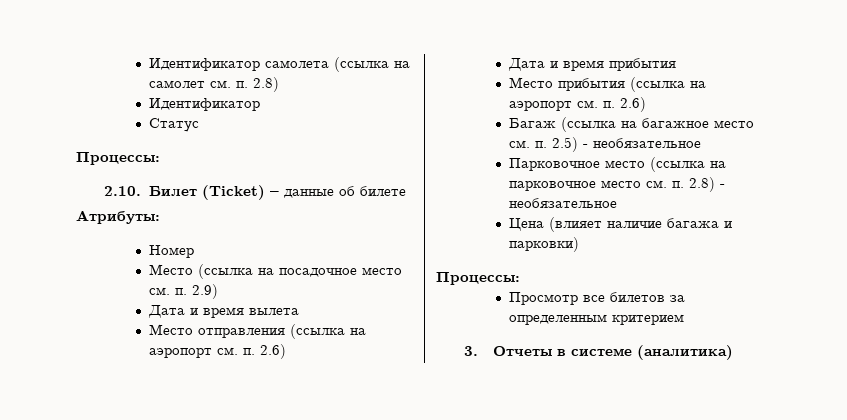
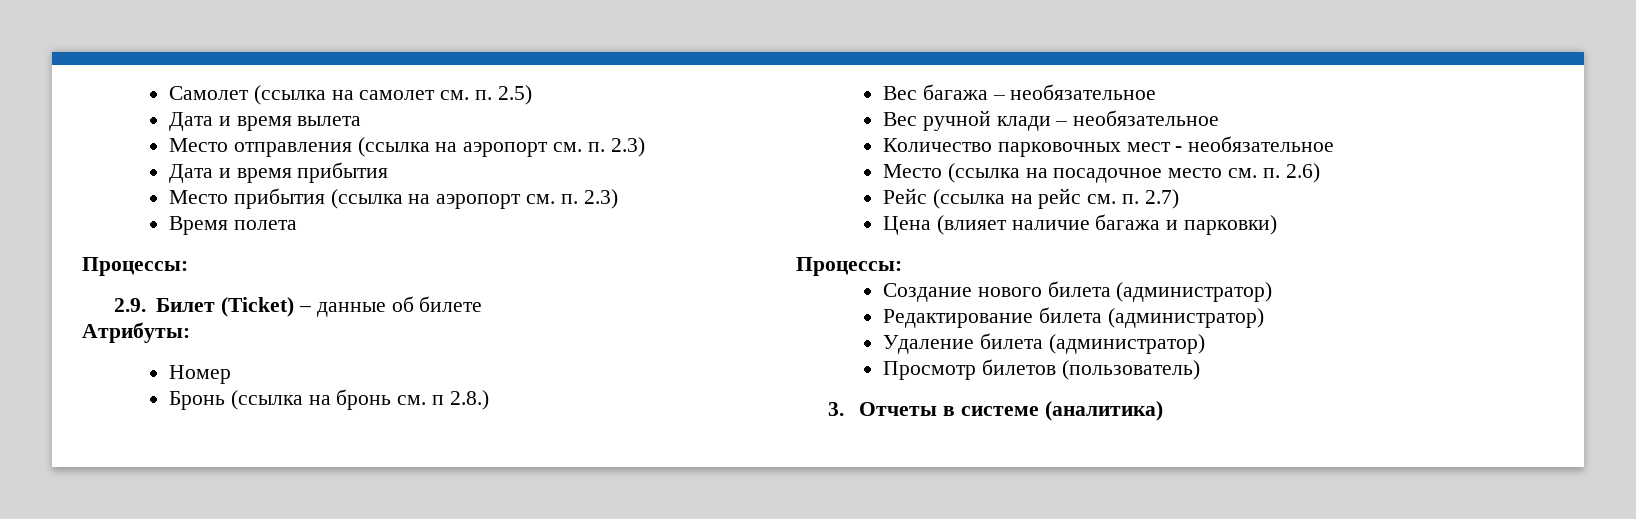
- Идентификатор самолета (ссылка на самолет см. п. 2.8)
- Идентификатор
- Статус
+ Самолет (ссылка на самолет см. п. 2.5)
+ Дата и время вылета
+ Место отправления (ссылка на аэропорт см. п. 2.3)
+ Дата и время прибытия
+ Место прибытия (ссылка на аэропорт см. п. 2.3)
+ Время полета
  Процессы:
- 2.10. Билет (Ticket) – данные об билете
+ 2.9. Билет (Ticket) – данные об билете
+ Бронь (ссылка на бронь см. п 2.8.)
+ Вес багажа – необязательное
+ Вес ручной клади – необязательное
+ Количество парковочных мест - необязательное
- Место (ссылка на посадочное место см. п. 2.9)
- Дата и время вылета
- Место отправления (ссылка на аэропорт см. п. 2.6)
- Дата и время прибытия
- Место прибытия (ссылка на аэропорт см. п. 2.6)
- Багаж (ссылка на багажное место см. п. 2.5) - необязательное
- Парковочное место (ссылка на парковочное место см. п. 2.8) - необязательное
+ Место (ссылка на посадочное место см. п. 2.6)
+ Рейс (ссылка на рейс см. п. 2.7)
- Просмотр все билетов за определенным критерием
+ Создание нового билета (администратор)
+ Редактирование билета (администратор)
+ Удаление билета (администратор)
+ Просмотр билетов (пользователь)

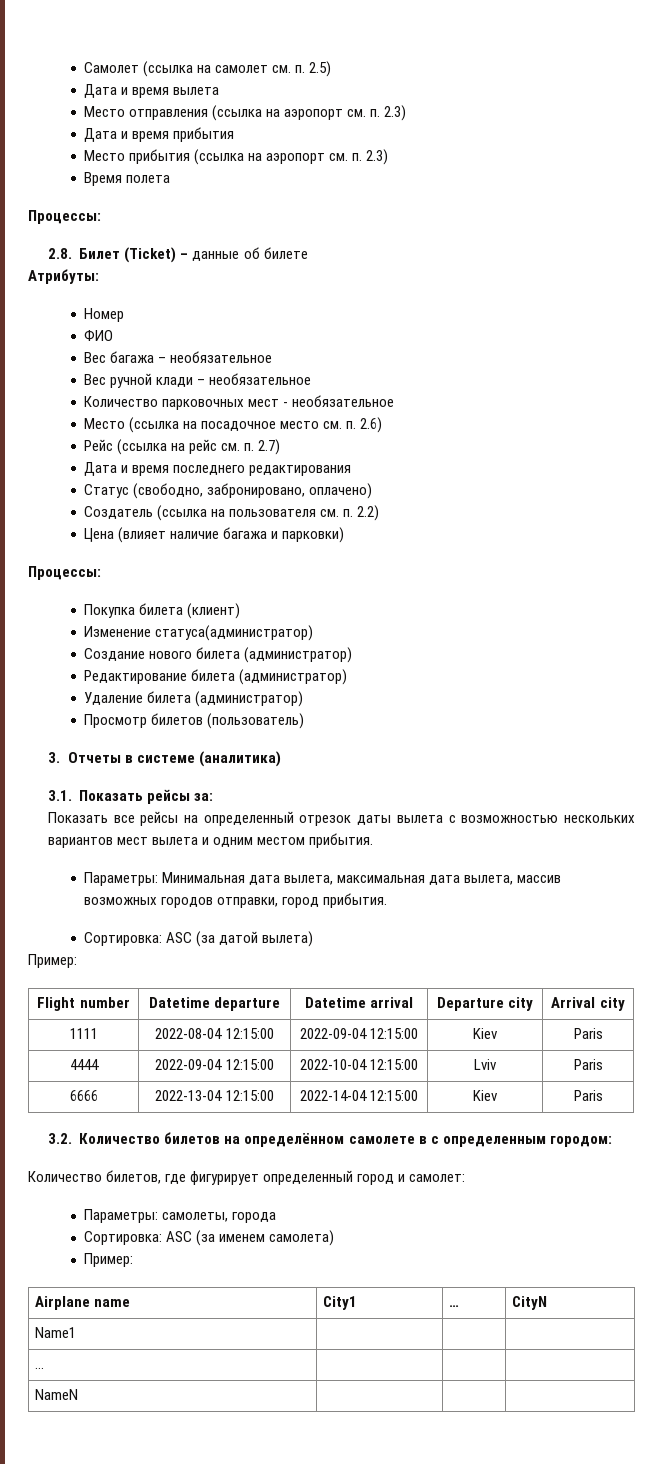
- 2.9. Билет (Ticket) – данные об билете
+ 2.8. Билет (Ticket) – данные об билете
- Бронь (ссылка на бронь см. п 2.8.)
+ ФИО
+ Дата и время последнего редактирования
+ Статус (свободно, забронировано, оплачено)
+ Создатель (ссылка на пользователя см. п. 2.2)
+ Покупка билета (клиент)
+ Изменение статуса(администратор)
+ 3.1. Показать рейсы за:
+ Показать все рейсы на определенный отрезок даты вылета с возможностью нескольких вариантов мест вылета и одним местом прибытия.
+ Параметры: Минимальная дата вылета, максимальная дата вылета, массив возможных городов отправки, город прибытия.
+ Сортировка: ASC (за датой вылета)
+ Пример:
+ Flight number | Datetime departure | Datetime arrival | Departure city | Arrival city
+ 1111 | 2022-08-04 12:15:00 | 2022-09-04 12:15:00 | Kiev | Paris
+ 4444 | 2022-09-04 12:15:00 | 2022-10-04 12:15:00 | Lviv | Paris
+ 6666 | 2022-13-04 12:15:00 | 2022-14-04 12:15:00 | Kiev | Paris
+ 3.2. Количество билетов на определённом самолете в с определенным городом:
+ Количество билетов, где фигурирует определенный город и самолет:
+ Параметры: самолеты, города
+ Сортировка: ASC (за именем самолета)
+ Пример:
+ Airplane name | City1 | … | CityN
+ Name1 | | |
+ … | | |
+ NameN | | |

